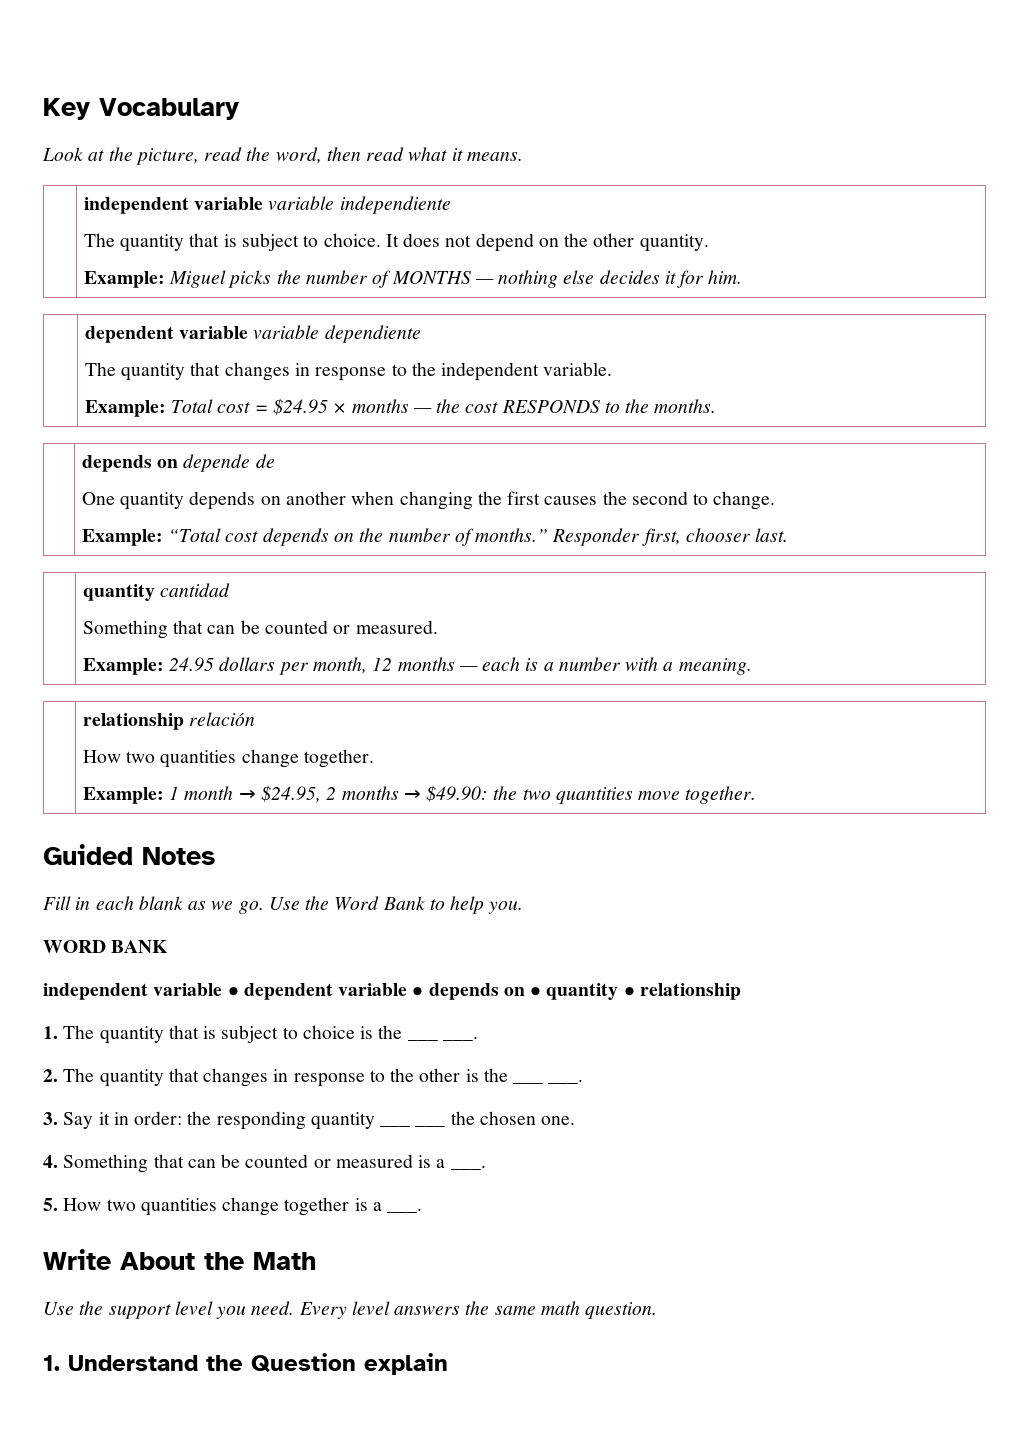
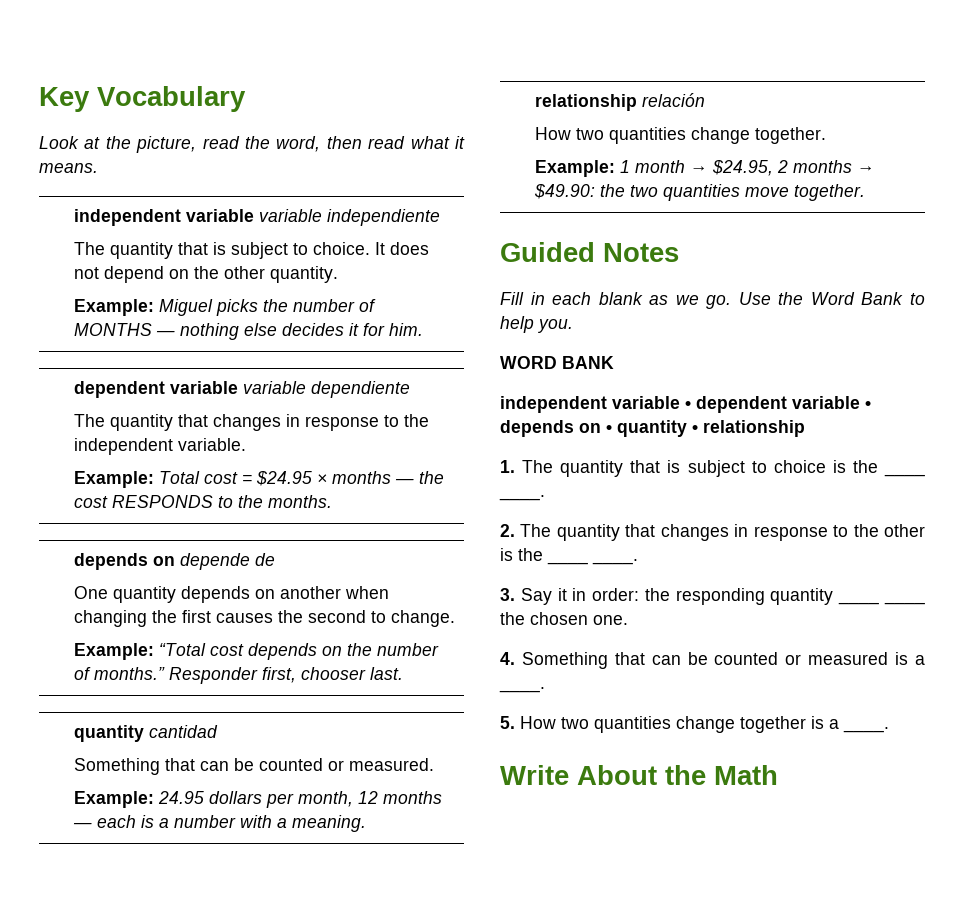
- 1. The quantity that is subject to choice is the ___ ___.
+ 1. The quantity that is subject to choice is the ____ ____.
- 2. The quantity that changes in response to the other is the ___ ___.
+ 2. The quantity that changes in response to the other is the ____ ____.
- 3. Say it in order: the responding quantity ___ ___ the chosen one.
+ 3. Say it in order: the responding quantity ____ ____ the chosen one.
- 4. Something that can be counted or measured is a ___.
+ 4. Something that can be counted or measured is a ____.
- 5. How two quantities change together is a ___.
+ 5. How two quantities change together is a ____.
- Use the support level you need. Every level answers the same math question.
- 1. Understand the Question explain

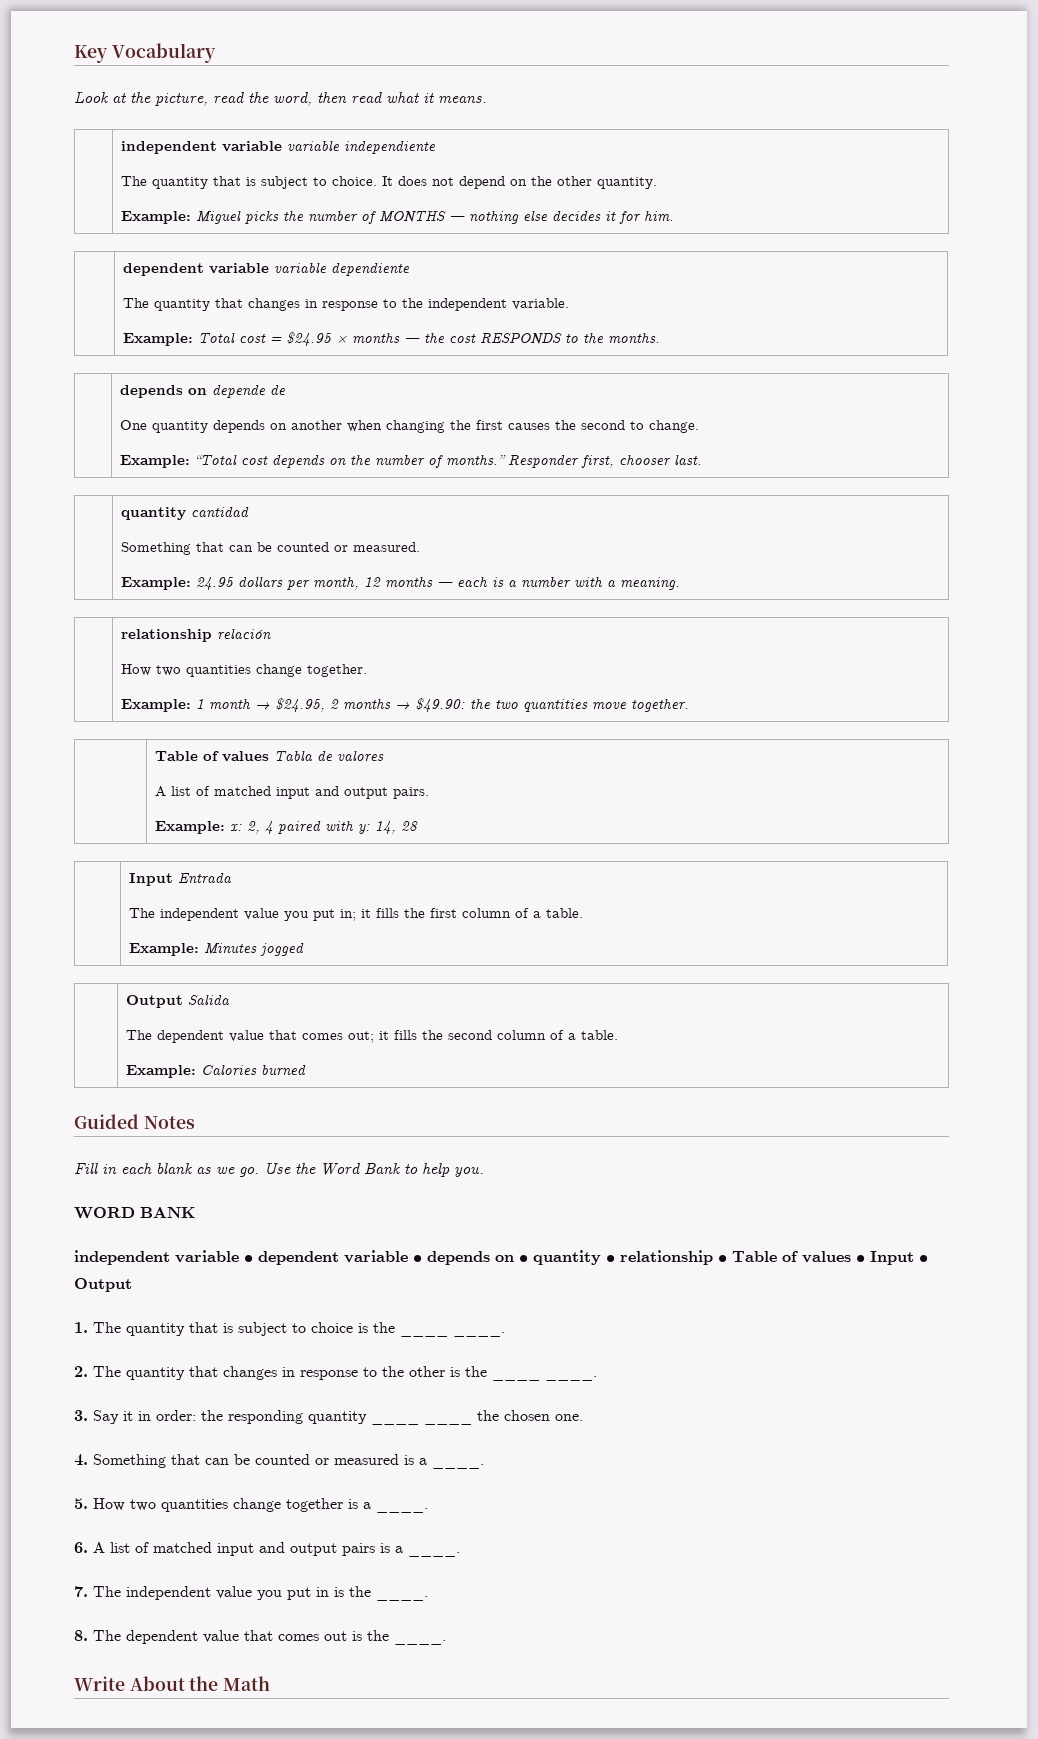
+ | Table of values Tabla de valores
+ A list of matched input and output pairs.
+ Example: x: 2, 4 paired with y: 14, 28
+ | Input Entrada
+ The independent value you put in; it fills the first column of a table.
+ Example: Minutes jogged
+ | Output Salida
+ The dependent value that comes out; it fills the second column of a table.
+ Example: Calories burned
- independent variable • dependent variable • depends on • quantity • relationship
+ independent variable • dependent variable • depends on • quantity • relationship • Table of values • Input • Output
+ 6. A list of matched input and output pairs is a ____.
+ 7. The independent value you put in is the ____.
+ 8. The dependent value that comes out is the ____.

